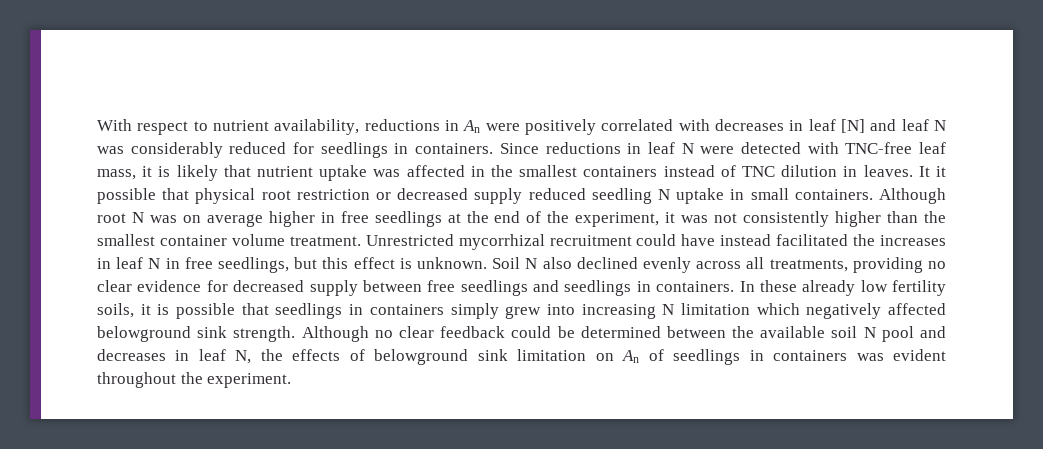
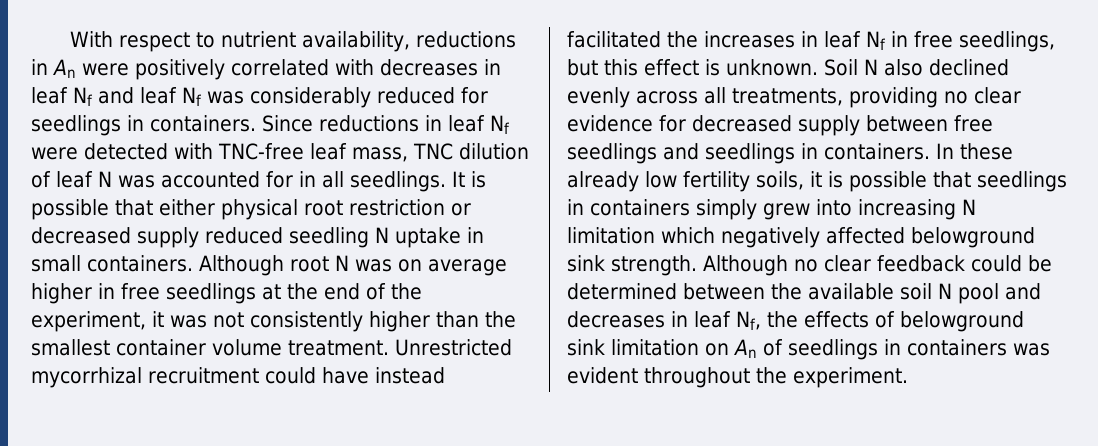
- With respect to nutrient availability, reductions in An were positively correlated with decreases in leaf [N] and leaf N was considerably reduced for seedlings in containers.
+ With respect to nutrient availability, reductions in An were positively correlated with decreases in leaf Nf and leaf Nf was considerably reduced for seedlings in containers.
- Since reductions in leaf N were detected with TNC-free leaf mass, it is likely that nutrient uptake was affected in the smallest containers instead of TNC dilution in leaves. It it possible that physical root restriction or decreased supply reduced seedling N uptake in small containers.
+ Since reductions in leaf Nf were detected with TNC-free leaf mass, TNC dilution of leaf N was accounted for in all seedlings. It is possible that either physical root restriction or decreased supply reduced seedling N uptake in small containers.
- Unrestricted mycorrhizal recruitment could have instead facilitated the increases in leaf N in free seedlings, but this effect is unknown.
+ Unrestricted mycorrhizal recruitment could have instead facilitated the increases in leaf Nf in free seedlings, but this effect is unknown.
- Although no clear feedback could be determined between the available soil N pool and decreases in leaf N, the effects of belowground sink limitation on An of seedlings in containers was evident throughout the experiment.
+ Although no clear feedback could be determined between the available soil N pool and decreases in leaf Nf, the effects of belowground sink limitation on An of seedlings in containers was evident throughout the experiment.

